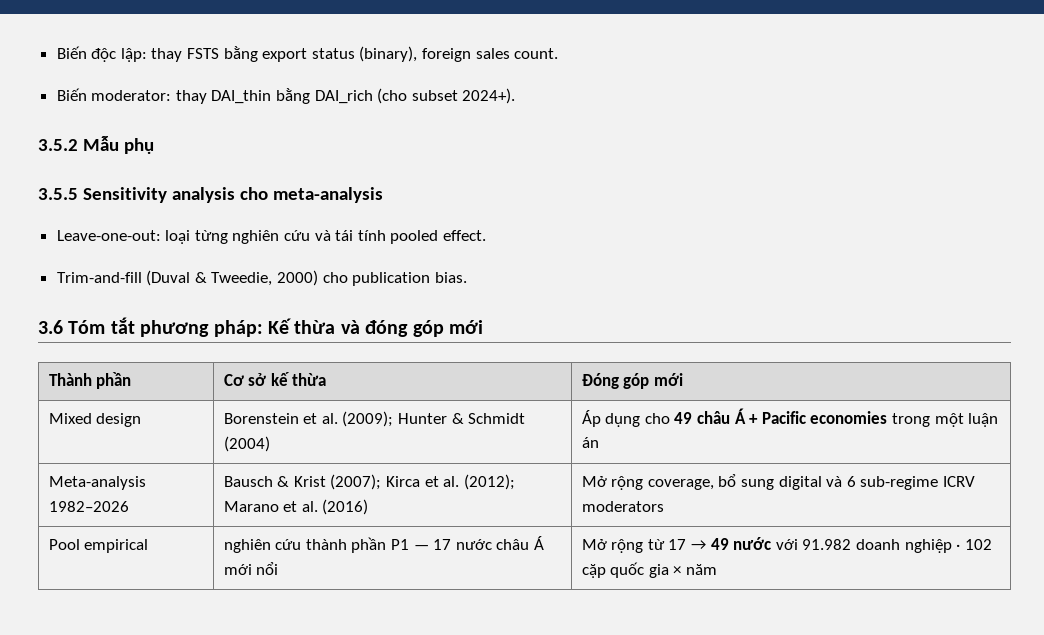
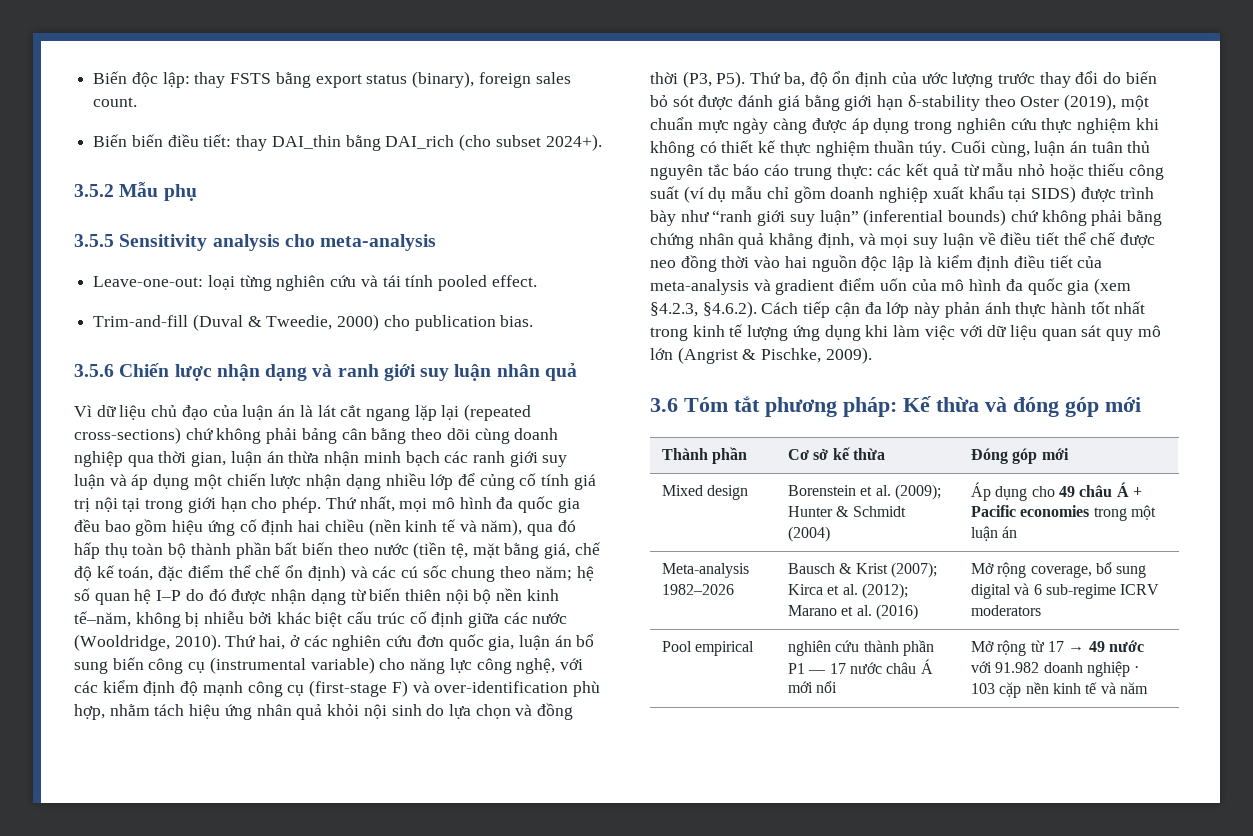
- Biến moderator: thay DAI_thin bằng DAI_rich (cho subset 2024+).
+ Biến biến điều tiết: thay DAI_thin bằng DAI_rich (cho subset 2024+).
+ 3.5.6 Chiến lược nhận dạng và ranh giới suy luận nhân quả
+ Vì dữ liệu chủ đạo của luận án là lát cắt ngang lặp lại (repeated cross-sections) chứ không phải bảng cân bằng theo dõi cùng doanh nghiệp qua thời gian, luận án thừa nhận minh bạch các ranh giới suy luận và áp dụng một chiến lược nhận dạng nhiều lớp để củng cố tính giá trị nội tại trong giới hạn cho phép. Thứ nhất, mọi mô hình đa quốc gia đều bao gồm hiệu ứng cố định hai chiều (nền kinh tế và năm), qua đó hấp thụ toàn bộ thành phần bất biến theo nước (tiền tệ, mặt bằng giá, chế độ kế toán, đặc điểm thể chế ổn định) và các cú sốc chung theo năm; hệ số quan hệ I–P do đó được nhận dạng từ biến thiên nội bộ nền kinh tế–năm, không bị nhiễu bởi khác biệt cấu trúc cố định giữa các nước (Wooldridge, 2010). Thứ hai, ở các nghiên cứu đơn quốc gia, luận án bổ sung biến công cụ (instrumental variable) cho năng lực công nghệ, với các kiểm định độ mạnh công cụ (first-stage F) và over-identification phù hợp, nhằm tách hiệu ứng nhân quả khỏi nội sinh do lựa chọn và đồng thời (P3, P5). Thứ ba, độ ổn định của ước lượng trước thay đổi do biến bỏ sót được đánh giá bằng giới hạn δ-stability theo Oster (2019), một chuẩn mực ngày càng được áp dụng trong nghiên cứu thực nghiệm khi không có thiết kế thực nghiệm thuần túy. Cuối cùng, luận án tuân thủ nguyên tắc báo cáo trung thực: các kết quả từ mẫu nhỏ hoặc thiếu công suất (ví dụ mẫu chỉ gồm doanh nghiệp xuất khẩu tại SIDS) được trình bày như “ranh giới suy luận” (inferential bounds) chứ không phải bằng chứng nhân quả khẳng định, và mọi suy luận về điều tiết thể chế được neo đồng thời vào hai nguồn độc lập là kiểm định điều tiết của meta-analysis và gradient điểm uốn của mô hình đa quốc gia (xem §4.2.3, §4.6.2). Cách tiếp cận đa lớp này phản ánh thực hành tốt nhất trong kinh tế lượng ứng dụng khi làm việc với dữ liệu quan sát quy mô lớn (Angrist & Pischke, 2009).
- Pool empirical | nghiên cứu thành phần P1 — 17 nước châu Á mới nổi | Mở rộng từ 17 → 49 nước với 91.982 doanh nghiệp · 102 cặp quốc gia × năm
+ Pool empirical | nghiên cứu thành phần P1 — 17 nước châu Á mới nổi | Mở rộng từ 17 → 49 nước với 91.982 doanh nghiệp · 103 cặp nền kinh tế và năm

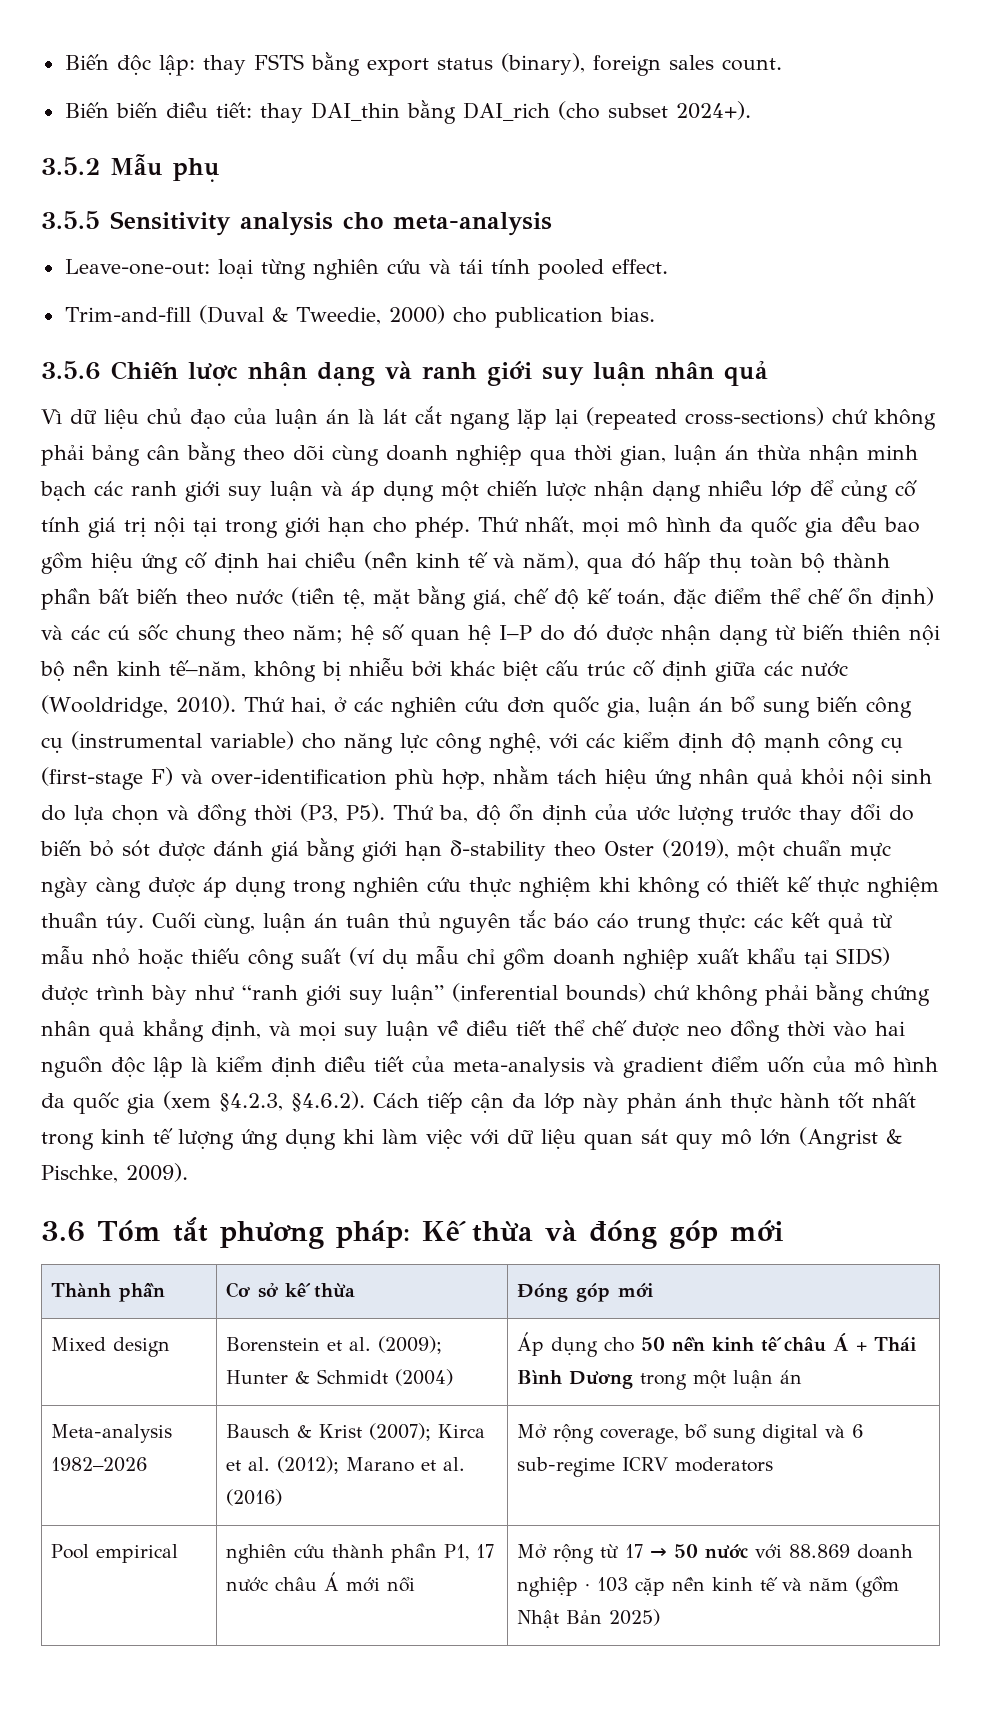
- Mixed design | Borenstein et al. (2009); Hunter & Schmidt (2004) | Áp dụng cho 49 châu Á + Pacific economies trong một luận án
+ Mixed design | Borenstein et al. (2009); Hunter & Schmidt (2004) | Áp dụng cho 50 nền kinh tế châu Á + Thái Bình Dương trong một luận án
- Pool empirical | nghiên cứu thành phần P1 — 17 nước châu Á mới nổi | Mở rộng từ 17 → 49 nước với 91.982 doanh nghiệp · 103 cặp nền kinh tế và năm
+ Pool empirical | nghiên cứu thành phần P1, 17 nước châu Á mới nổi | Mở rộng từ 17 → 50 nước với 88.869 doanh nghiệp · 103 cặp nền kinh tế và năm (gồm Nhật Bản 2025)

